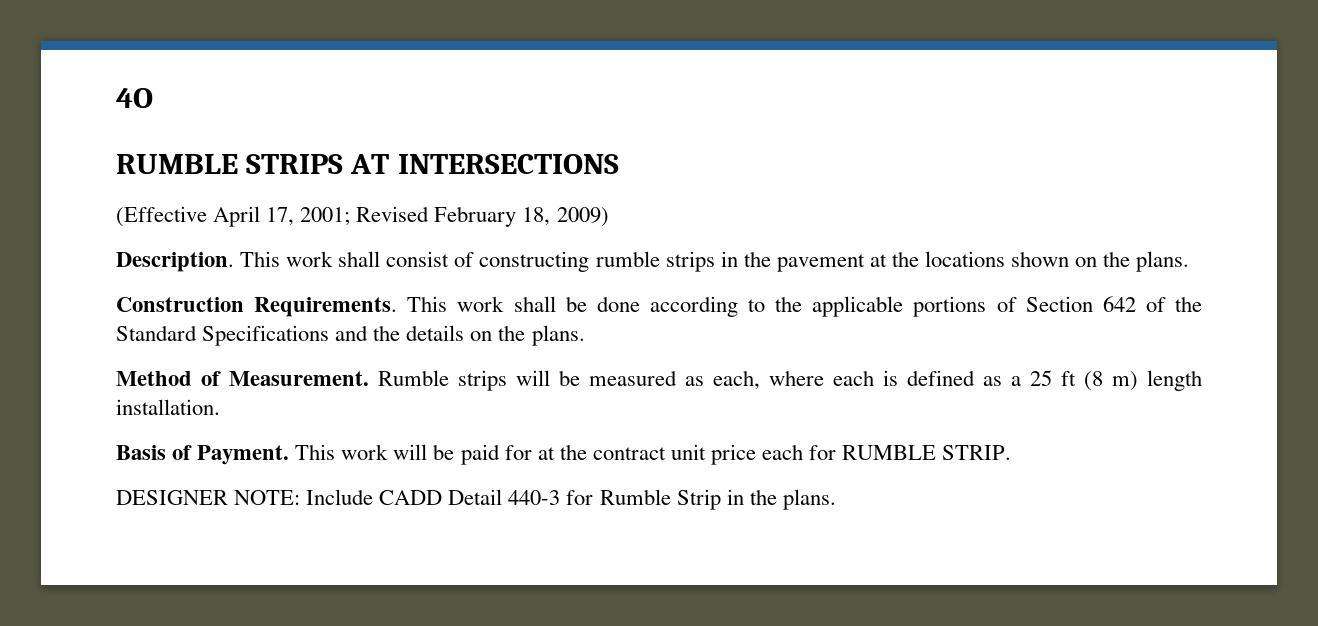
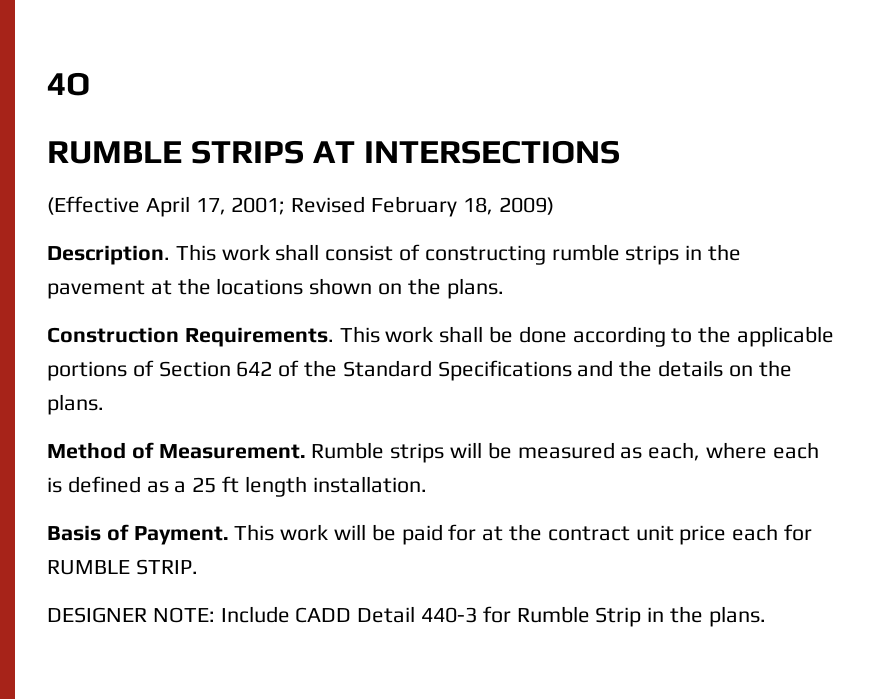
- Rumble strips will be measured as each, where each is defined as a 25 ft (8 m) length installation.
+ Rumble strips will be measured as each, where each is defined as a 25 ft length installation.

